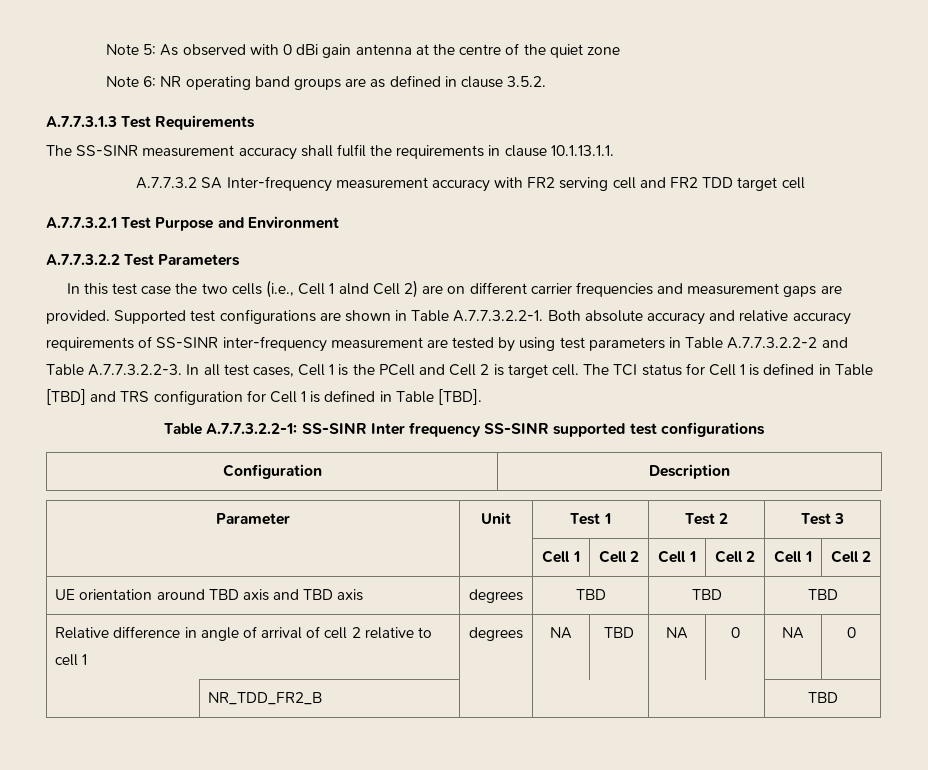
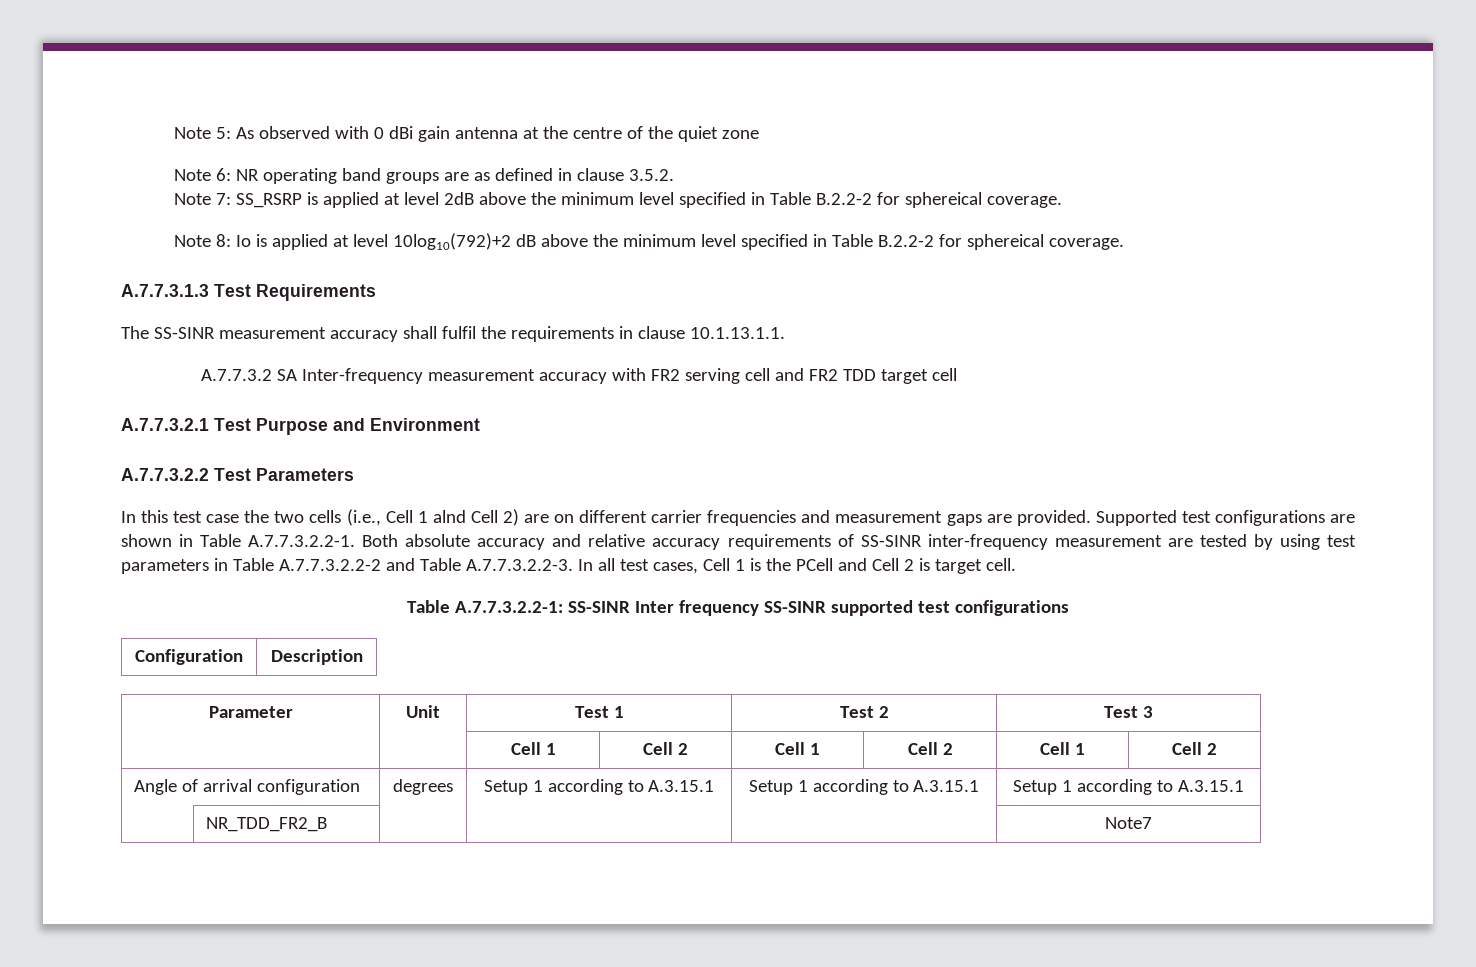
+ Note 7: SS_RSRP is applied at level 2dB above the minimum level specified in Table B.2.2-2 for sphereical coverage.
+ Note 8: Io is applied at level 10log10(792)+2 dB above the minimum level specified in Table B.2.2-2 for sphereical coverage.
- The TCI status for Cell 1 is defined in Table [TBD] and TRS configuration for Cell 1 is defined in Table [TBD].
- UE orientation around TBD axis and TBD axis | degrees | TBD | TBD | TBD
- Relative difference in angle of arrival of cell 2 relative to cell 1 | degrees | NA | TBD | NA | 0 | NA | 0
+ Angle of arrival configuration | degrees | Setup 1 according to A.3.15.1 | Setup 1 according to A.3.15.1 | Setup 1 according to A.3.15.1
- | NR_TDD_FR2_B | | | | TBD
+ | NR_TDD_FR2_B | | | | Note7

